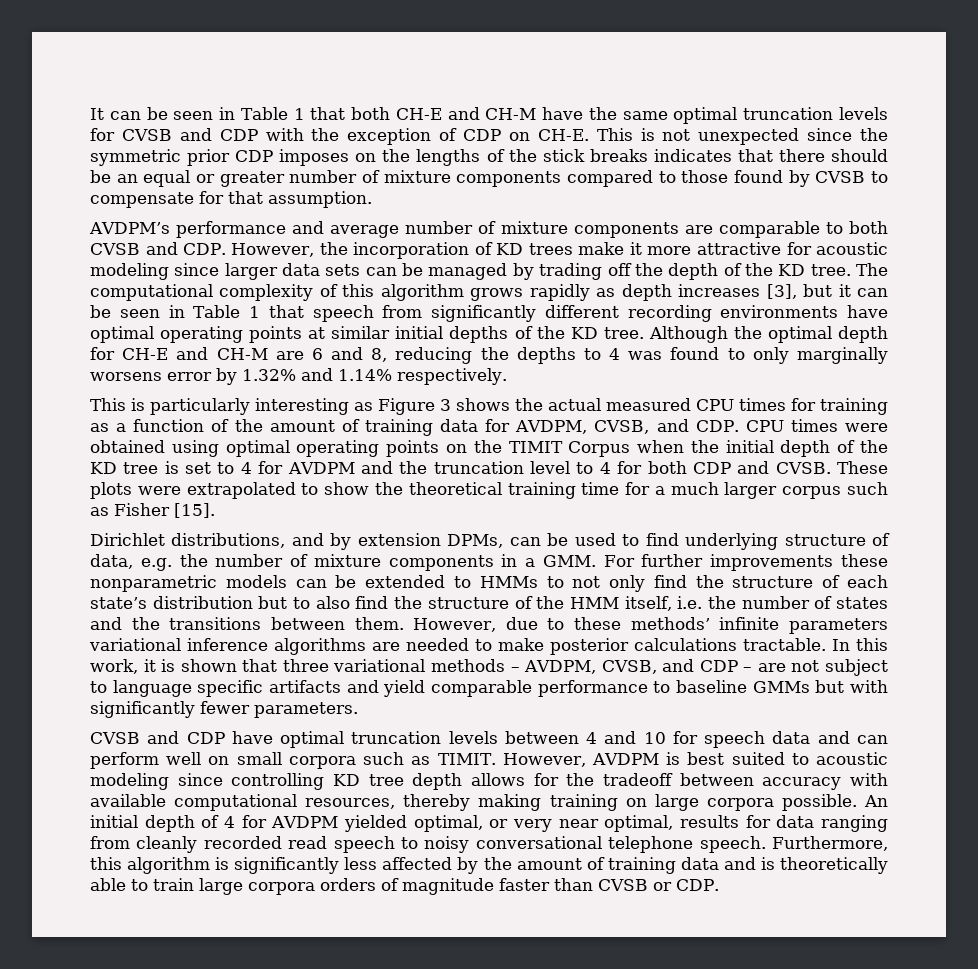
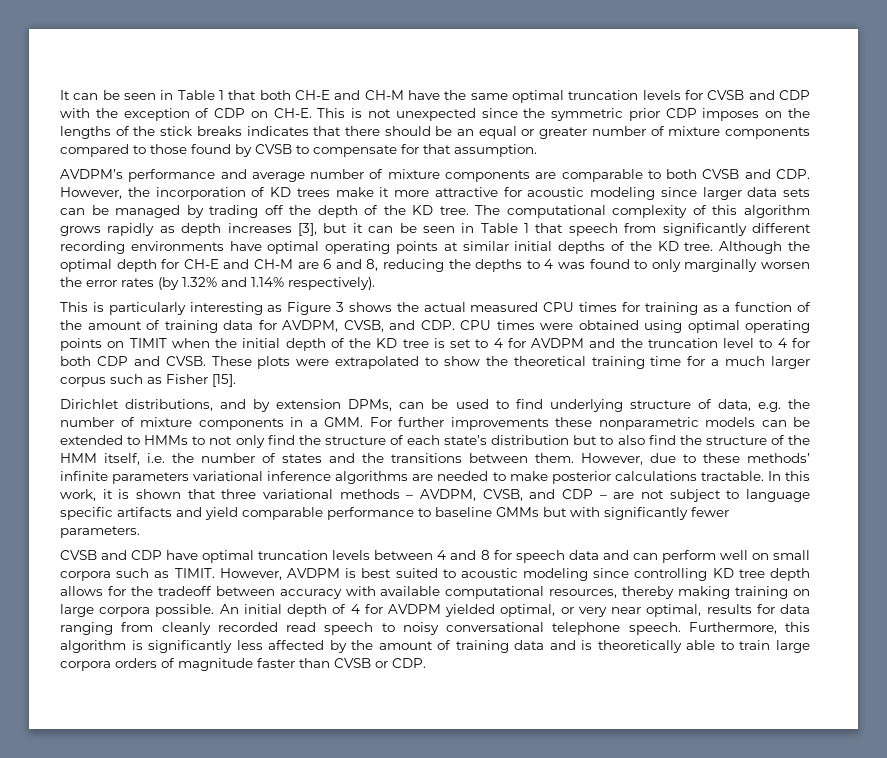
- Although the optimal depth for CH-E and CH-M are 6 and 8, reducing the depths to 4 was found to only marginally worsens error by 1.32% and 1.14% respectively.
+ Although the optimal depth for CH-E and CH-M are 6 and 8, reducing the depths to 4 was found to only marginally worsen the error rates (by 1.32% and 1.14% respectively).
- This is particularly interesting as Figure 3 shows the actual measured CPU times for training as a function of the amount of training data for AVDPM, CVSB, and CDP. CPU times were obtained using optimal operating points on the TIMIT Corpus when the initial depth of the KD tree is set to 4 for AVDPM and the truncation level to 4 for both CDP and CVSB.
+ This is particularly interesting as Figure 3 shows the actual measured CPU times for training as a function of the amount of training data for AVDPM, CVSB, and CDP. CPU times were obtained using optimal operating points on TIMIT when the initial depth of the KD tree is set to 4 for AVDPM and the truncation level to 4 for both CDP and CVSB.
- CVSB and CDP have optimal truncation levels between 4 and 10 for speech data and can perform well on small corpora such as TIMIT.
+ CVSB and CDP have optimal truncation levels between 4 and 8 for speech data and can perform well on small corpora such as TIMIT.

